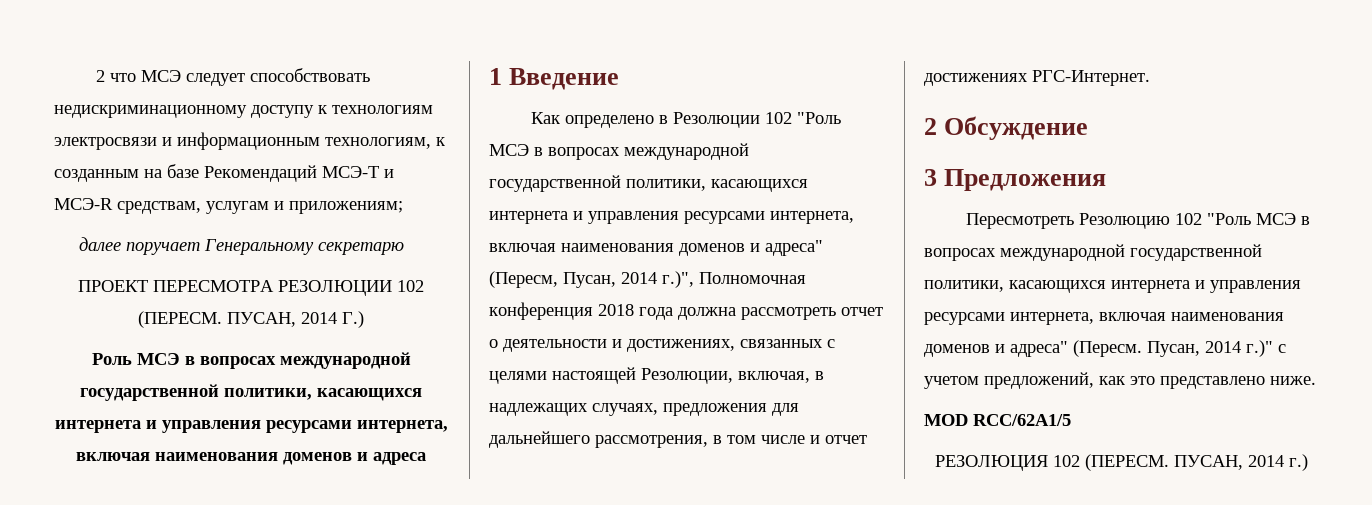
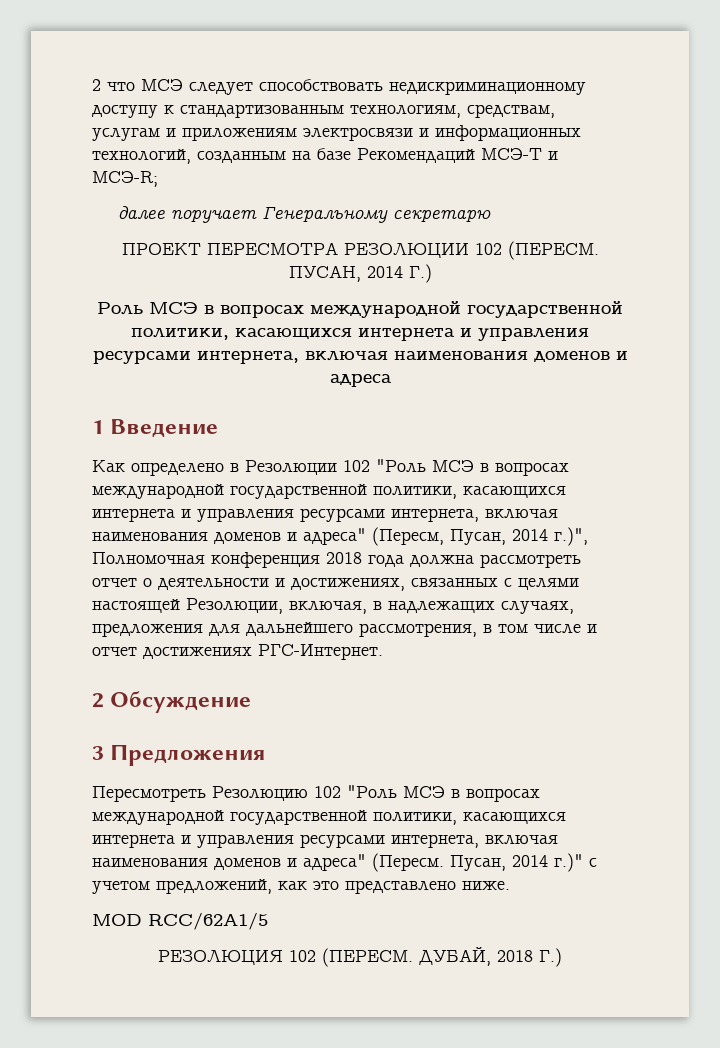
- 2 что МСЭ следует способствовать недискриминационному доступу к технологиям электросвязи и информационным технологиям, к созданным на базе Рекомендаций МСЭ-Т и МСЭ-R средствам, услугам и приложениям;
+ 2 что МСЭ следует способствовать недискриминационному доступу к стандартизованным технологиям, средствам, услугам и приложениям электросвязи и информационных технологий, созданным на базе Рекомендаций МСЭ-Т и МСЭ-R;
- ПУСАН, 2014 г.)
+ ДУБАЙ, 2018 Г.)

